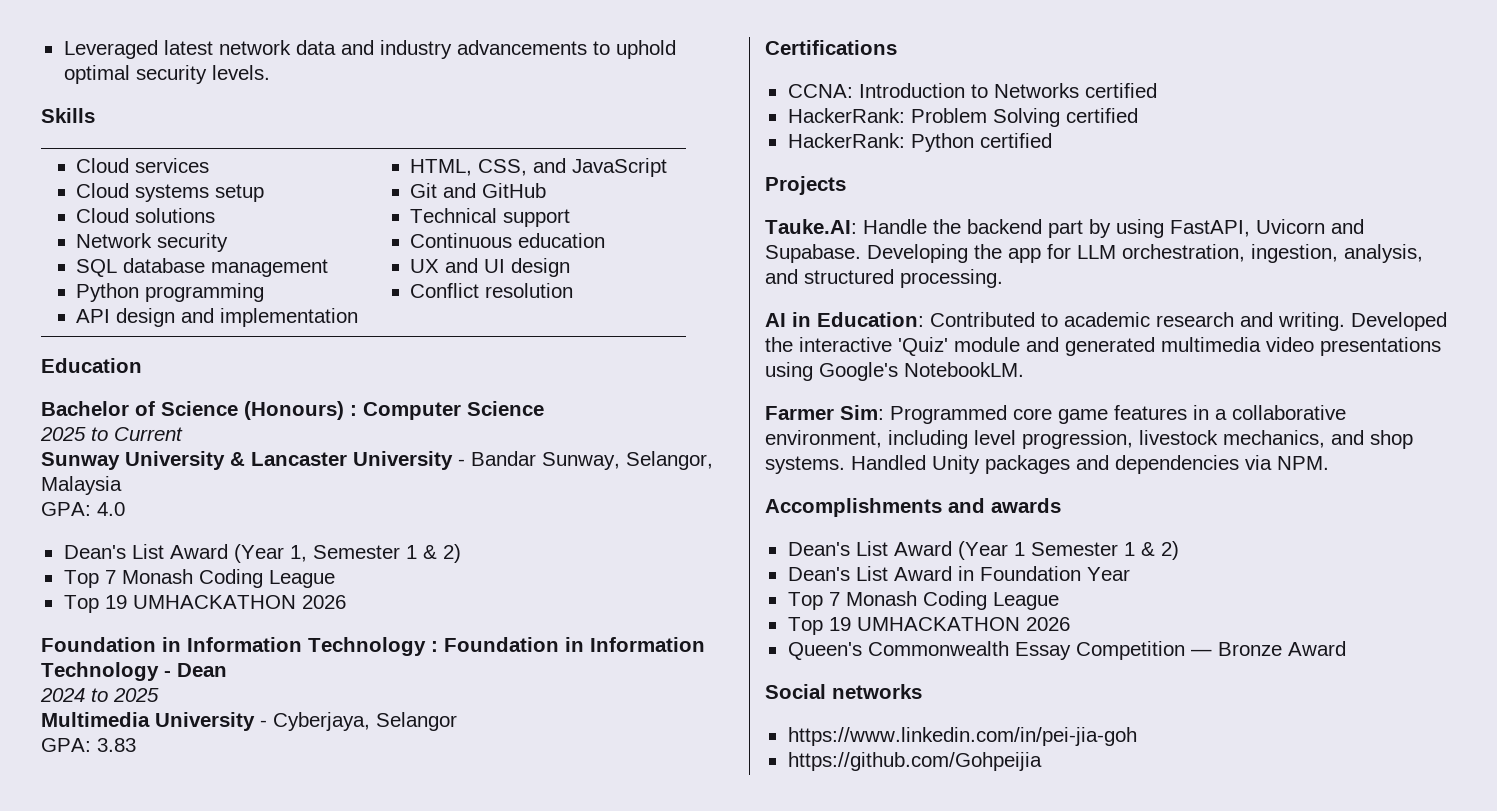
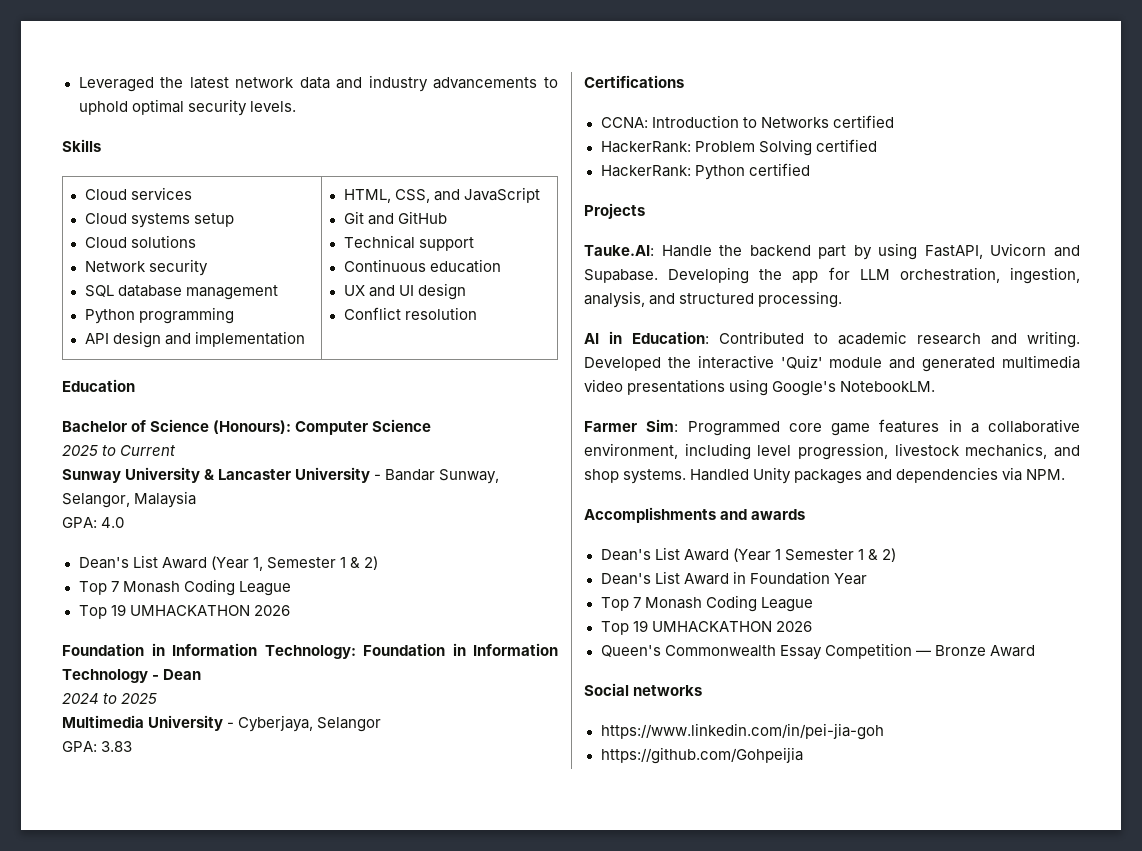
- Leveraged latest network data and industry advancements to uphold optimal security levels.
+ Leveraged the latest network data and industry advancements to uphold optimal security levels.
- Bachelor of Science (Honours) : Computer Science
+ Bachelor of Science (Honours): Computer Science
- Foundation in Information Technology : Foundation in Information Technology - Dean
+ Foundation in Information Technology: Foundation in Information Technology - Dean

